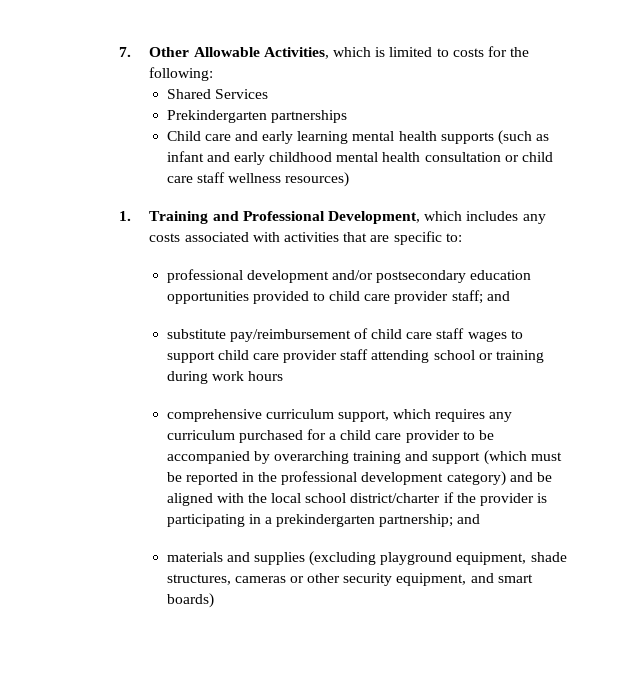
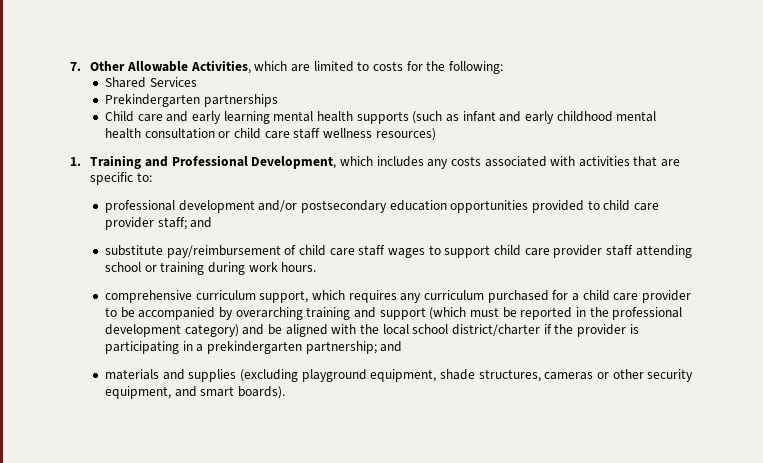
- 7. Other Allowable Activities, which is limited to costs for the following:
+ 7. Other Allowable Activities, which are limited to costs for the following:
- substitute pay/reimbursement of child care staff wages to support child care provider staff attending school or training during work hours
+ substitute pay/reimbursement of child care staff wages to support child care provider staff attending school or training during work hours.
- materials and supplies (excluding playground equipment, shade structures, cameras or other security equipment, and smart boards)
+ materials and supplies (excluding playground equipment, shade structures, cameras or other security equipment, and smart boards).

